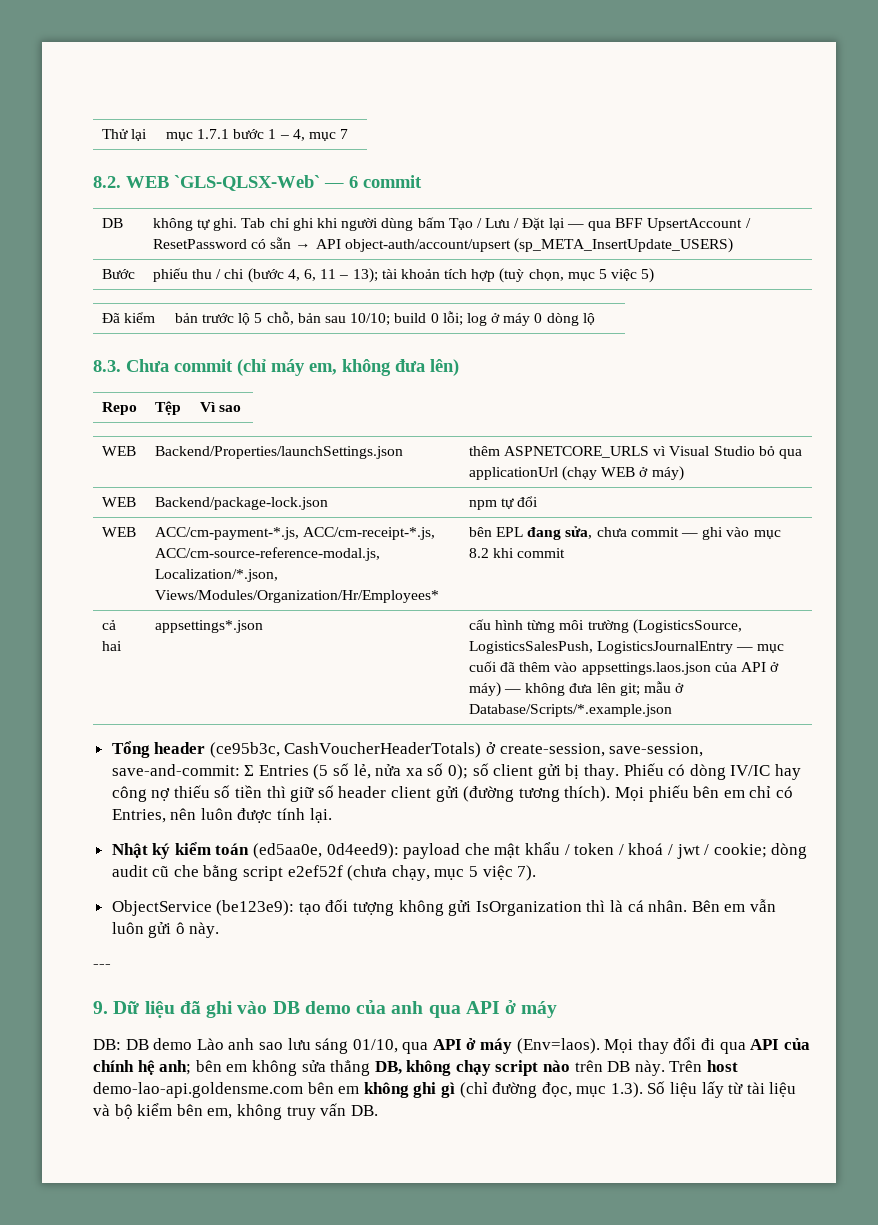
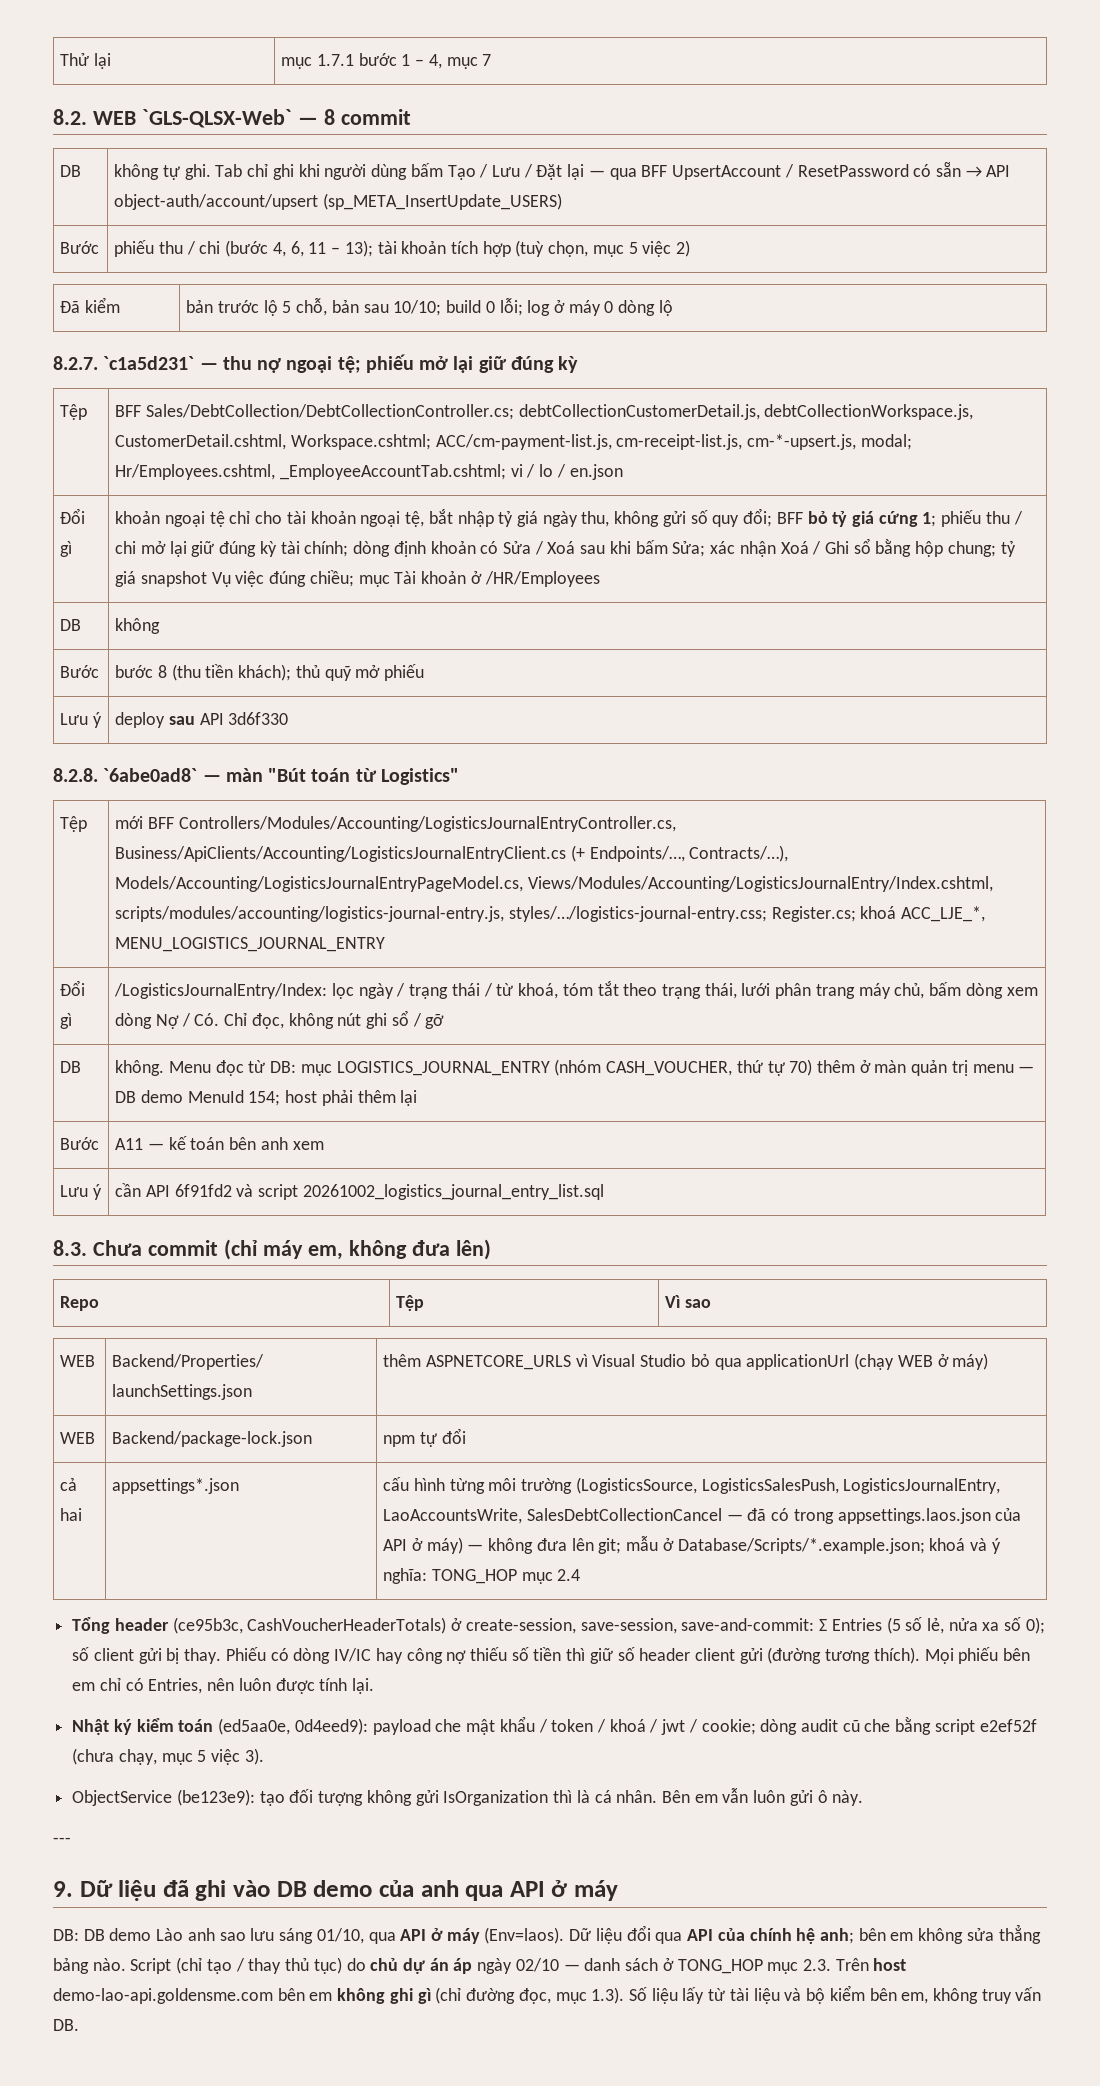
- 8.2. WEB `GLS-QLSX-Web` — 6 commit
+ 8.2. WEB `GLS-QLSX-Web` — 8 commit
- Bước | phiếu thu / chi (bước 4, 6, 11 – 13); tài khoản tích hợp (tuỳ chọn, mục 5 việc 5)
+ Bước | phiếu thu / chi (bước 4, 6, 11 – 13); tài khoản tích hợp (tuỳ chọn, mục 5 việc 2)
+ 8.2.7. `c1a5d231` — thu nợ ngoại tệ; phiếu mở lại giữ đúng kỳ
+ Tệp | BFF Sales/DebtCollection/DebtCollectionController.cs; debtCollectionCustomerDetail.js, debtCollectionWorkspace.js, CustomerDetail.cshtml, Workspace.cshtml; ACC/cm-payment-list.js, cm-receipt-list.js, cm-*-upsert.js, modal; Hr/Employees.cshtml, _EmployeeAccountTab.cshtml; vi / lo / en.json
+ Đổi gì | khoản ngoại tệ chỉ cho tài khoản ngoại tệ, bắt nhập tỷ giá ngày thu, không gửi số quy đổi; BFF bỏ tỷ giá cứng 1; phiếu thu / chi mở lại giữ đúng kỳ tài chính; dòng định khoản có Sửa / Xoá sau khi bấm Sửa; xác nhận Xoá / Ghi sổ bằng hộp chung; tỷ giá snapshot Vụ việc đúng chiều; mục Tài khoản ở /HR/Employees
+ DB | không
+ Bước | bước 8 (thu tiền khách); thủ quỹ mở phiếu
+ Lưu ý | deploy sau API 3d6f330
+ 8.2.8. `6abe0ad8` — màn "Bút toán từ Logistics"
+ Tệp | mới BFF Controllers/Modules/Accounting/LogisticsJournalEntryController.cs, Business/ApiClients/Accounting/LogisticsJournalEntryClient.cs (+ Endpoints/…, Contracts/…), Models/Accounting/LogisticsJournalEntryPageModel.cs, Views/Modules/Accounting/LogisticsJournalEntry/Index.cshtml, scripts/modules/accounting/logistics-journal-entry.js, styles/…/logistics-journal-entry.css; Register.cs; khoá ACC_LJE_*, MENU_LOGISTICS_JOURNAL_ENTRY
+ Đổi gì | /LogisticsJournalEntry/Index: lọc ngày / trạng thái / từ khoá, tóm tắt theo trạng thái, lưới phân trang máy chủ, bấm dòng xem dòng Nợ / Có. Chỉ đọc, không nút ghi sổ / gỡ
+ DB | không. Menu đọc từ DB: mục LOGISTICS_JOURNAL_ENTRY (nhóm CASH_VOUCHER, thứ tự 70) thêm ở màn quản trị menu — DB demo MenuId 154; host phải thêm lại
+ Bước | A11 — kế toán bên anh xem
+ Lưu ý | cần API 6f91fd2 và script 20261002_logistics_journal_entry_list.sql
- WEB | ACC/cm-payment-*.js, ACC/cm-receipt-*.js, ACC/cm-source-reference-modal.js, Localization/*.json, Views/Modules/Organization/Hr/Employees* | bên EPL đang sửa, chưa commit — ghi vào mục 8.2 khi commit
- cả hai | appsettings*.json | cấu hình từng môi trường (LogisticsSource, LogisticsSalesPush, LogisticsJournalEntry — mục cuối đã thêm vào appsettings.laos.json của API ở máy) — không đưa lên git; mẫu ở Database/Scripts/*.example.json
+ cả hai | appsettings*.json | cấu hình từng môi trường (LogisticsSource, LogisticsSalesPush, LogisticsJournalEntry, LaoAccountsWrite, SalesDebtCollectionCancel — đã có trong appsettings.laos.json của API ở máy) — không đưa lên git; mẫu ở Database/Scripts/*.example.json; khoá và ý nghĩa: TONG_HOP mục 2.4
- Nhật ký kiểm toán (ed5aa0e, 0d4eed9): payload che mật khẩu / token / khoá / jwt / cookie; dòng audit cũ che bằng script e2ef52f (chưa chạy, mục 5 việc 7).
+ Nhật ký kiểm toán (ed5aa0e, 0d4eed9): payload che mật khẩu / token / khoá / jwt / cookie; dòng audit cũ che bằng script e2ef52f (chưa chạy, mục 5 việc 3).
- Mọi thay đổi đi qua API của chính hệ anh; bên em không sửa thẳng DB, không chạy script nào trên DB này. Trên host demo-lao-api.goldensme.com bên em không ghi gì (chỉ đường đọc, mục 1.3). Số liệu lấy từ tài liệu và bộ kiểm bên em, không truy vấn DB.
+ Dữ liệu đổi qua API của chính hệ anh; bên em không sửa thẳng bảng nào. Script (chỉ tạo / thay thủ tục) do chủ dự án áp ngày 02/10 — danh sách ở TONG_HOP mục 2.3. Trên host demo-lao-api.goldensme.com bên em không ghi gì (chỉ đường đọc, mục 1.3). Số liệu lấy từ tài liệu và bộ kiểm bên em, không truy vấn DB.

